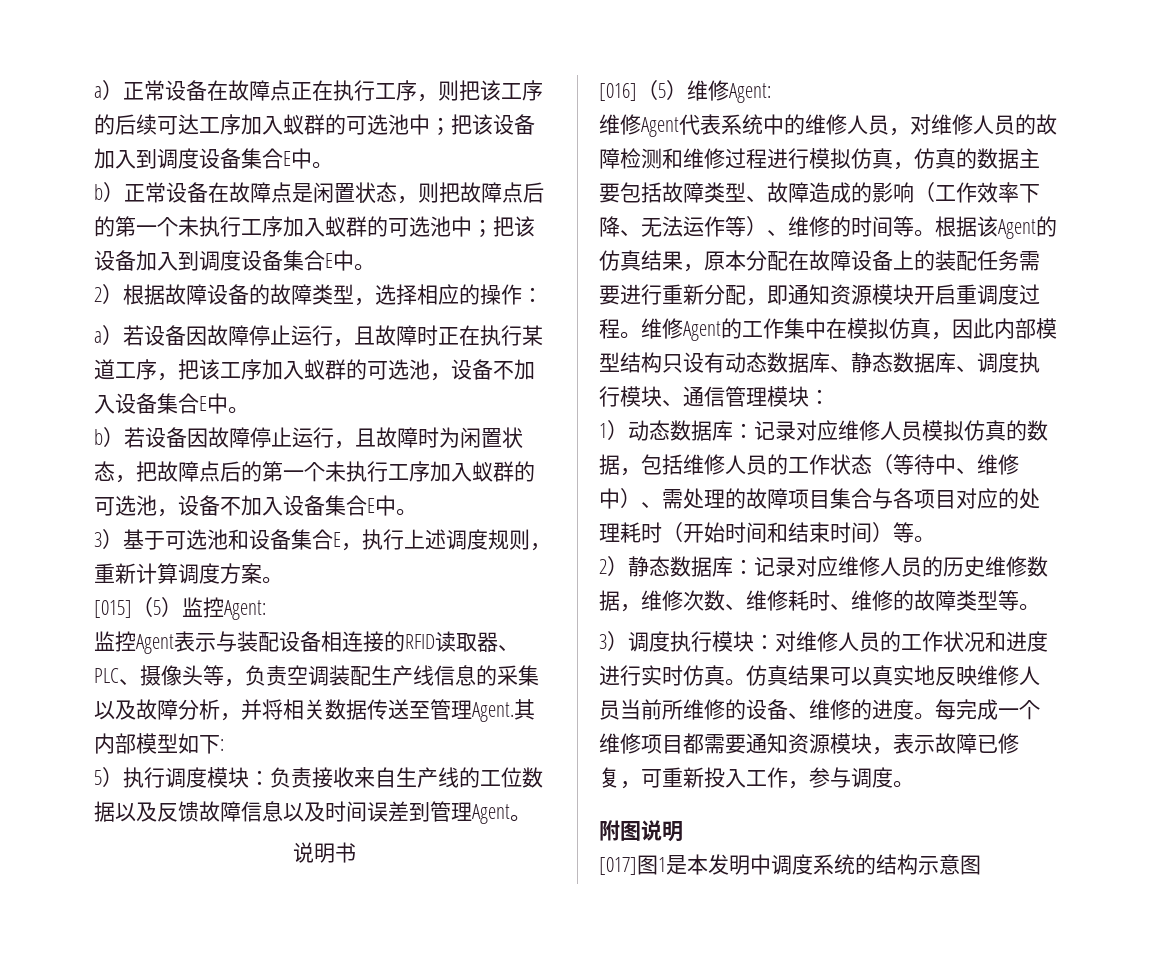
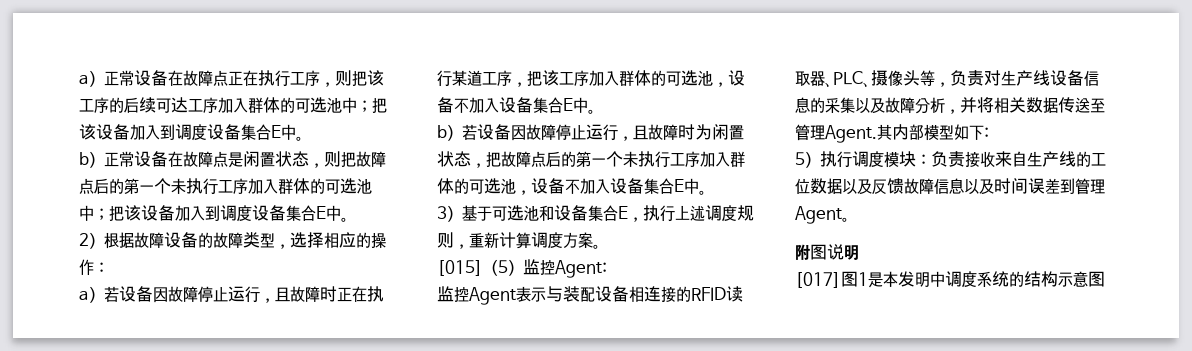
- a）正常设备在故障点正在执行工序，则把该工序的后续可达工序加入蚁群的可选池中；把该设备加入到调度设备集合E中。
+ a）正常设备在故障点正在执行工序，则把该工序的后续可达工序加入群体的可选池中；把该设备加入到调度设备集合E中。
- b）正常设备在故障点是闲置状态，则把故障点后的第一个未执行工序加入蚁群的可选池中；把该设备加入到调度设备集合E中。
+ b）正常设备在故障点是闲置状态，则把故障点后的第一个未执行工序加入群体的可选池中；把该设备加入到调度设备集合E中。
- a）若设备因故障停止运行，且故障时正在执行某道工序，把该工序加入蚁群的可选池，设备不加入设备集合E中。
+ a）若设备因故障停止运行，且故障时正在执行某道工序，把该工序加入群体的可选池，设备不加入设备集合E中。
- b）若设备因故障停止运行，且故障时为闲置状态，把故障点后的第一个未执行工序加入蚁群的可选池，设备不加入设备集合E中。
+ b）若设备因故障停止运行，且故障时为闲置状态，把故障点后的第一个未执行工序加入群体的可选池，设备不加入设备集合E中。
- 监控Agent表示与装配设备相连接的RFID读取器、PLC、摄像头等，负责空调装配生产线信息的采集以及故障分析，并将相关数据传送至管理Agent.
+ 监控Agent表示与装配设备相连接的RFID读取器、PLC、摄像头等，负责对生产线设备信息的采集以及故障分析，并将相关数据传送至管理Agent.
- 说明书
- [016]（5）维修Agent:
- 维修Agent代表系统中的维修人员，对维修人员的故障检测和维修过程进行模拟仿真，仿真的数据主要包括故障类型、故障造成的影响（工作效率下降、无法运作等）、维修的时间等。根据该Agent的仿真结果，原本分配在故障设备上的装配任务需要进行重新分配，即通知资源模块开启重调度过程。维修Agent的工作集中在模拟仿真，因此内部模型结构只设有动态数据库、静态数据库、调度执行模块、通信管理模块：
- 1）动态数据库：记录对应维修人员模拟仿真的数据，包括维修人员的工作状态（等待中、维修中）、需处理的故障项目集合与各项目对应的处理耗时（开始时间和结束时间）等。
- 2）静态数据库：记录对应维修人员的历史维修数据，维修次数、维修耗时、维修的故障类型等。
- 3）调度执行模块：对维修人员的工作状况和进度进行实时仿真。仿真结果可以真实地反映维修人员当前所维修的设备、维修的进度。每完成一个维修项目都需要通知资源模块，表示故障已修复，可重新投入工作，参与调度。

